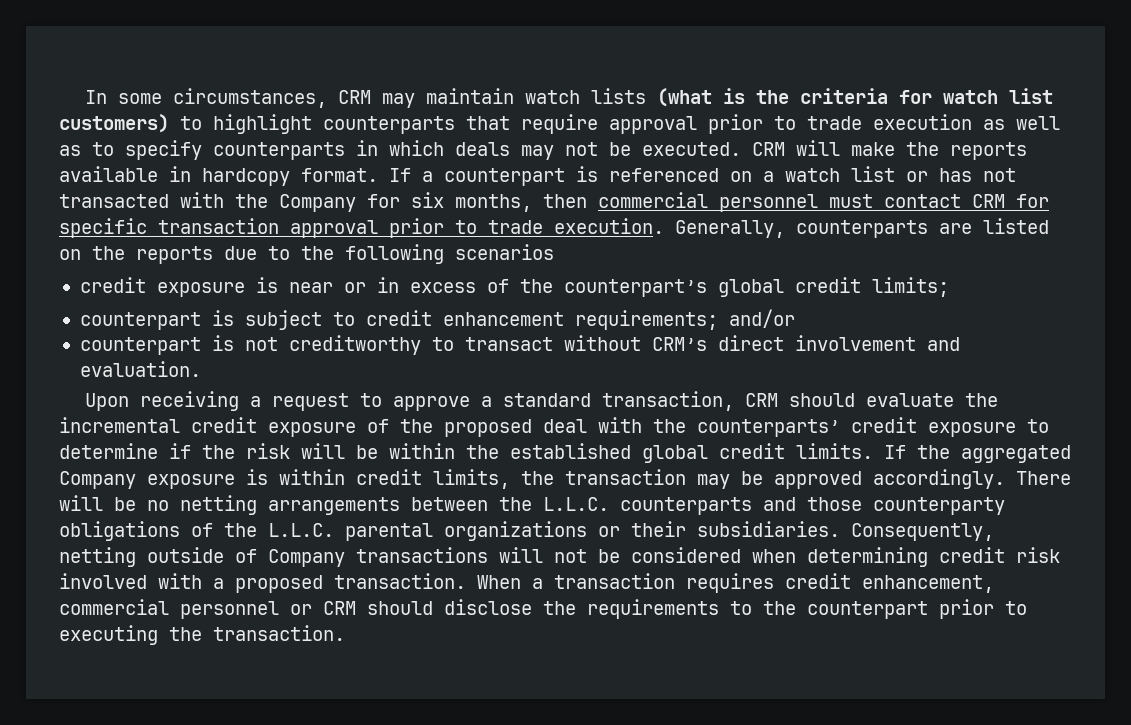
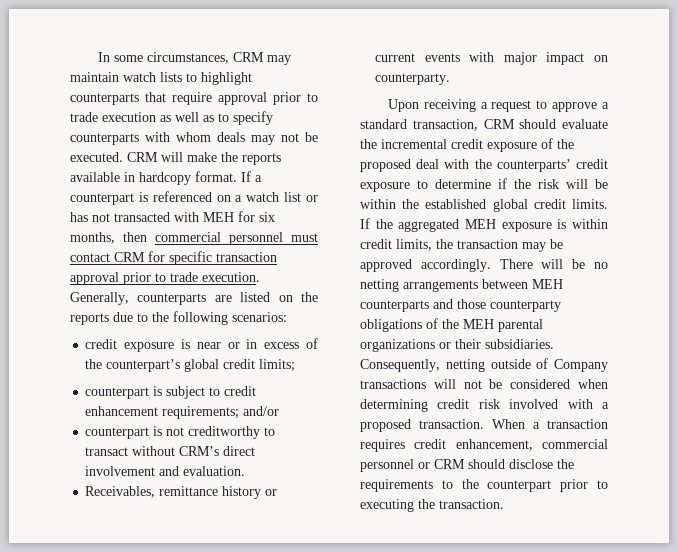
- In some circumstances, CRM may maintain watch lists (what is the criteria for watch list customers) to highlight counterparts that require approval prior to trade execution as well as to specify counterparts in which deals may not be executed.
+ In some circumstances, CRM may maintain watch lists to highlight counterparts that require approval prior to trade execution as well as to specify counterparts with whom deals may not be executed.
- If a counterpart is referenced on a watch list or has not transacted with the Company for six months, then commercial personnel must contact CRM for specific transaction approval prior to trade execution.
+ If a counterpart is referenced on a watch list or has not transacted with MEH for six months, then commercial personnel must contact CRM for specific transaction approval prior to trade execution.
- Generally, counterparts are listed on the reports due to the following scenarios
+ Generally, counterparts are listed on the reports due to the following scenarios:
+ Receivables, remittance history or current events with major impact on counterparty.
- If the aggregated Company exposure is within credit limits, the transaction may be approved accordingly.
+ If the aggregated MEH exposure is within credit limits, the transaction may be approved accordingly.
- There will be no netting arrangements between the L.L.C. counterparts and those counterparty obligations of the L.L.C. parental organizations or their subsidiaries.
+ There will be no netting arrangements between MEH counterparts and those counterparty obligations of the MEH parental organizations or their subsidiaries.

